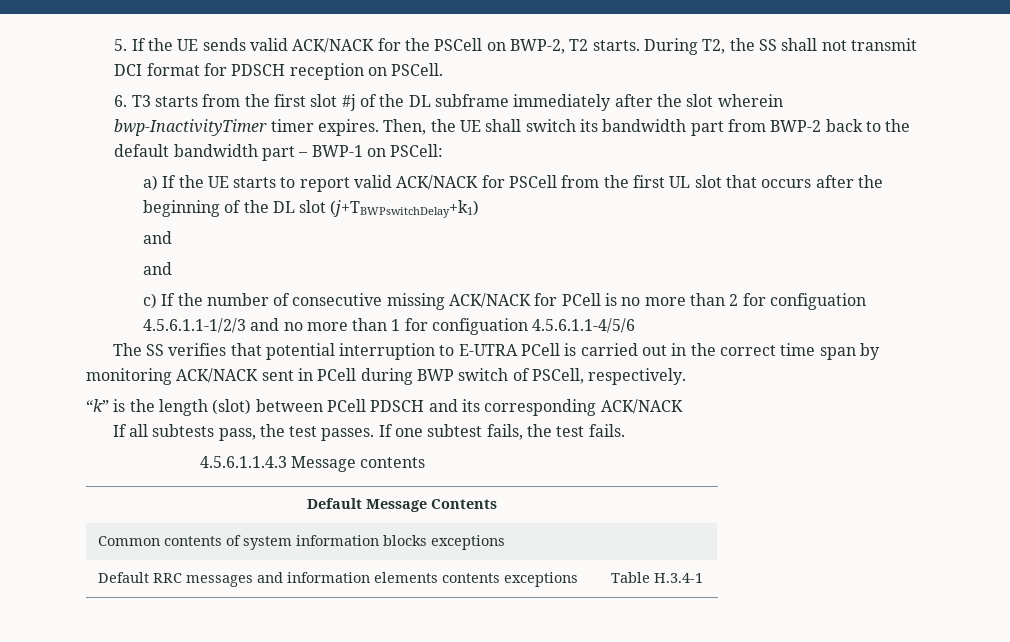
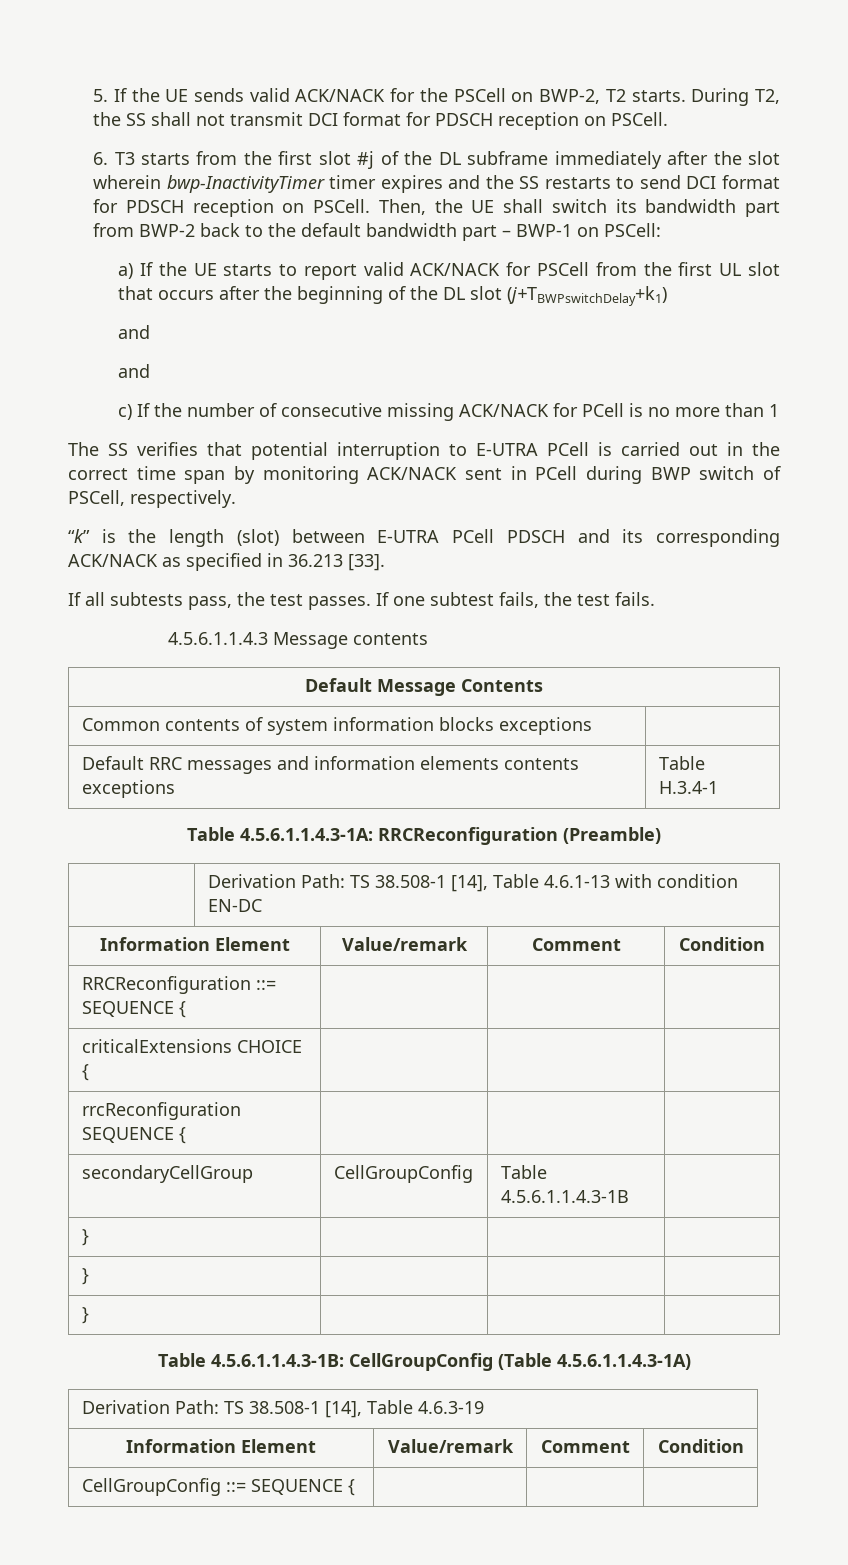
- 6. T3 starts from the first slot #j of the DL subframe immediately after the slot wherein bwp-InactivityTimer timer expires.
+ 6. T3 starts from the first slot #j of the DL subframe immediately after the slot wherein bwp-InactivityTimer timer expires and the SS restarts to send DCI format for PDSCH reception on PSCell.
- c) If the number of consecutive missing ACK/NACK for PCell is no more than 2 for configuation 4.5.6.1.1-1/2/3 and no more than 1 for configuation 4.5.6.1.1-4/5/6
+ c) If the number of consecutive missing ACK/NACK for PCell is no more than 1
- “k” is the length (slot) between PCell PDSCH and its corresponding ACK/NACK
+ “k” is the length (slot) between E-UTRA PCell PDSCH and its corresponding ACK/NACK as specified in 36.213 [33].
+ Table 4.5.6.1.1.4.3-1A: RRCReconfiguration (Preamble)
+ | Derivation Path: TS 38.508-1 [14], Table 4.6.1-13 with condition EN-DC
+ Information Element | Value/remark | Comment | Condition
+ RRCReconfiguration ::= SEQUENCE { | | |
+ criticalExtensions CHOICE { | | |
+ rrcReconfiguration SEQUENCE { | | |
+ secondaryCellGroup | CellGroupConfig | Table 4.5.6.1.1.4.3-1B |
+ } | | |
+ } | | |
+ } | | |
+ Table 4.5.6.1.1.4.3-1B: CellGroupConfig (Table 4.5.6.1.1.4.3-1A)
+ Derivation Path: TS 38.508-1 [14], Table 4.6.3-19
+ Information Element | Value/remark | Comment | Condition
+ CellGroupConfig ::= SEQUENCE { | | |

